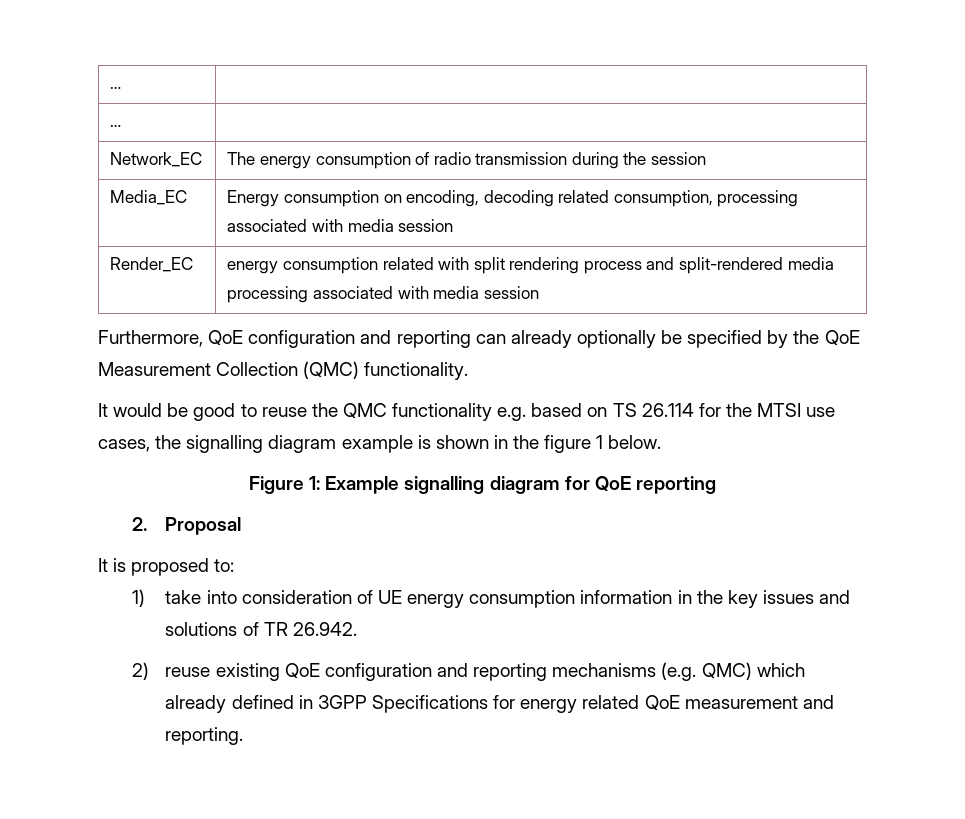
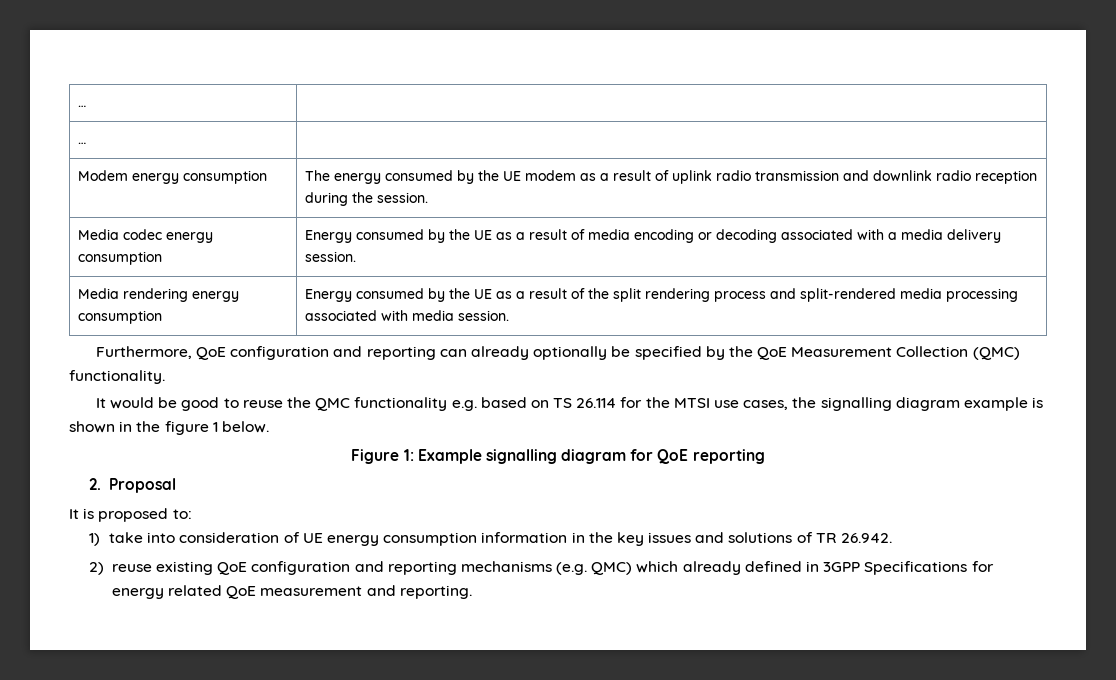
- Network_EC | The energy consumption of radio transmission during the session
- Media_EC | Energy consumption on encoding, decoding related consumption, processing associated with media session
- Render_EC | energy consumption related with split rendering process and split-rendered media processing associated with media session
+ Modem energy consumption | The energy consumed by the UE modem as a result of uplink radio transmission and downlink radio reception during the session.
+ Media codec energy consumption | Energy consumed by the UE as a result of media encoding or decoding associated with a media delivery session.
+ Media rendering energy consumption | Energy consumed by the UE as a result of the split rendering process and split-rendered media processing associated with media session.

